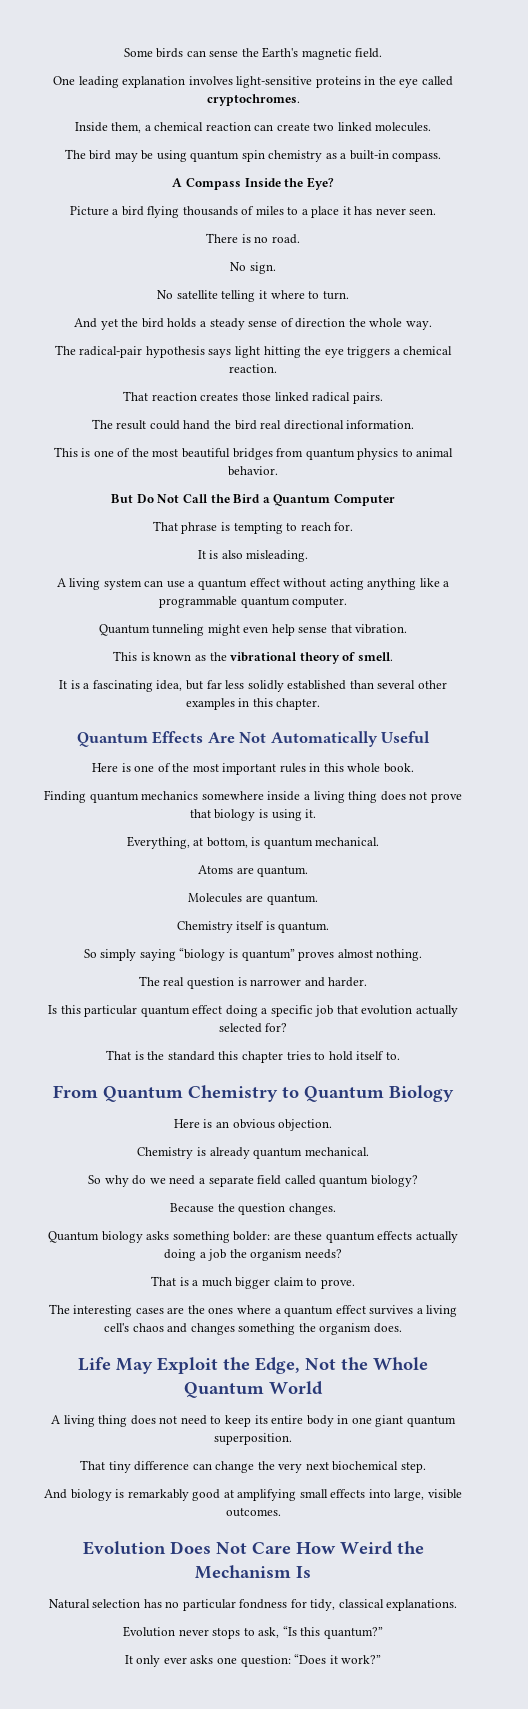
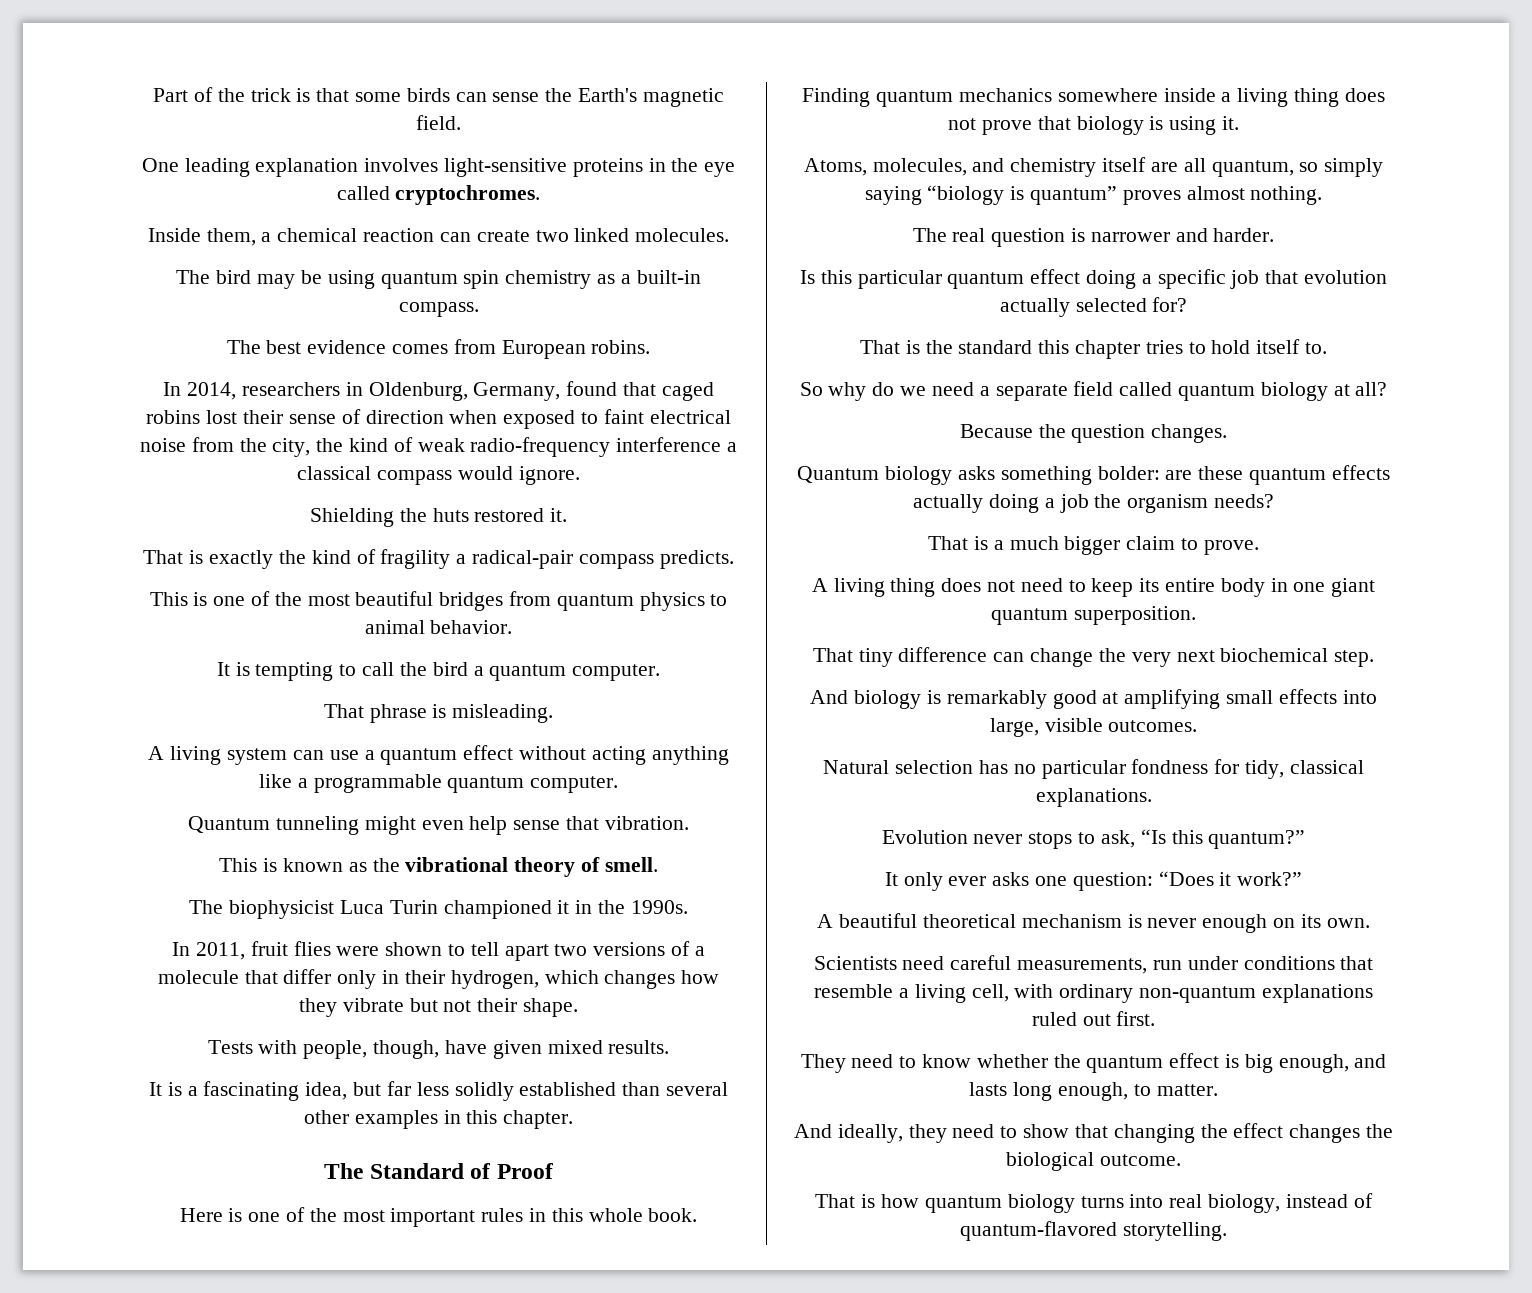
- Some birds can sense the Earth's magnetic field.
+ Part of the trick is that some birds can sense the Earth's magnetic field.
- A Compass Inside the Eye?
- Picture a bird flying thousands of miles to a place it has never seen.
- There is no road.
- No sign.
- No satellite telling it where to turn.
- And yet the bird holds a steady sense of direction the whole way.
- The radical-pair hypothesis says light hitting the eye triggers a chemical reaction.
- That reaction creates those linked radical pairs.
- The result could hand the bird real directional information.
+ The best evidence comes from European robins.
+ In 2014, researchers in Oldenburg, Germany, found that caged robins lost their sense of direction when exposed to faint electrical noise from the city, the kind of weak radio-frequency interference a classical compass would ignore.
+ Shielding the huts restored it.
+ That is exactly the kind of fragility a radical-pair compass predicts.
- But Do Not Call the Bird a Quantum Computer
- That phrase is tempting to reach for.
- It is also misleading.
+ It is tempting to call the bird a quantum computer.
+ That phrase is misleading.
+ The biophysicist Luca Turin championed it in the 1990s.
+ In 2011, fruit flies were shown to tell apart two versions of a molecule that differ only in their hydrogen, which changes how they vibrate but not their shape.
+ Tests with people, though, have given mixed results.
- Quantum Effects Are Not Automatically Useful
+ The Standard of Proof
- Everything, at bottom, is quantum mechanical.
- Atoms are quantum.
- Molecules are quantum.
- Chemistry itself is quantum.
- So simply saying “biology is quantum” proves almost nothing.
+ Atoms, molecules, and chemistry itself are all quantum, so simply saying “biology is quantum” proves almost nothing.
- From Quantum Chemistry to Quantum Biology
- Here is an obvious objection.
- Chemistry is already quantum mechanical.
- So why do we need a separate field called quantum biology?
+ So why do we need a separate field called quantum biology at all?
- The interesting cases are the ones where a quantum effect survives a living cell's chaos and changes something the organism does.
- Life May Exploit the Edge, Not the Whole Quantum World
- Evolution Does Not Care How Weird the Mechanism Is
+ A beautiful theoretical mechanism is never enough on its own.
+ Scientists need careful measurements, run under conditions that resemble a living cell, with ordinary non-quantum explanations ruled out first.
+ They need to know whether the quantum effect is big enough, and lasts long enough, to matter.
+ And ideally, they need to show that changing the effect changes the biological outcome.
+ That is how quantum biology turns into real biology, instead of quantum-flavored storytelling.

